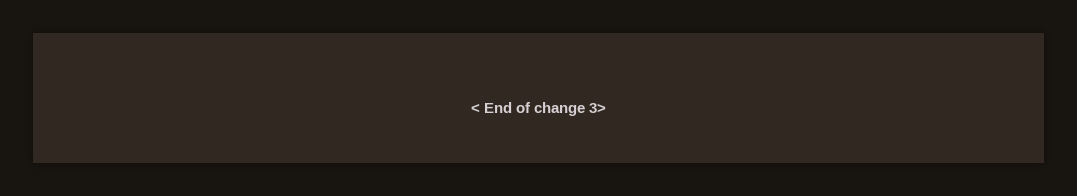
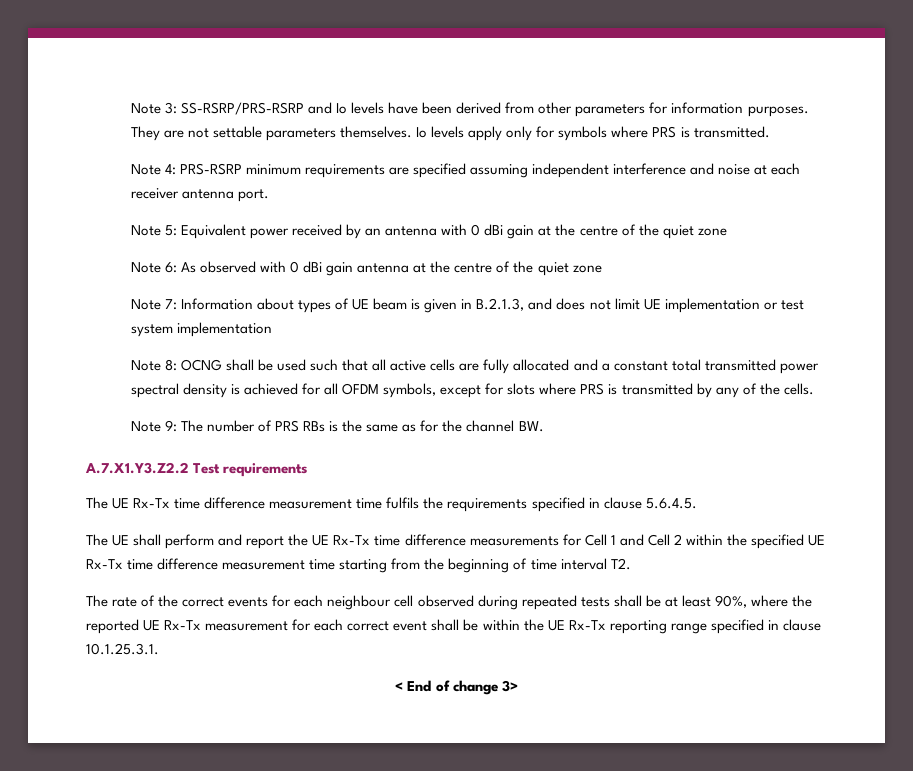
+ Note 3: SS-RSRP/PRS-RSRP and Io levels have been derived from other parameters for information purposes. They are not settable parameters themselves. Io levels apply only for symbols where PRS is transmitted.
+ Note 4: PRS-RSRP minimum requirements are specified assuming independent interference and noise at each receiver antenna port.
+ Note 5: Equivalent power received by an antenna with 0 dBi gain at the centre of the quiet zone
+ Note 6: As observed with 0 dBi gain antenna at the centre of the quiet zone
+ Note 7: Information about types of UE beam is given in B.2.1.3, and does not limit UE implementation or test system implementation
+ Note 8: OCNG shall be used such that all active cells are fully allocated and a constant total transmitted power spectral density is achieved for all OFDM symbols, except for slots where PRS is transmitted by any of the cells.
+ Note 9: The number of PRS RBs is the same as for the channel BW.
+ A.7.X1.Y3.Z2.2 Test requirements
+ The UE Rx-Tx time difference measurement time fulfils the requirements specified in clause 5.6.4.5.
+ The UE shall perform and report the UE Rx-Tx time difference measurements for Cell 1 and Cell 2 within the specified UE Rx-Tx time difference measurement time starting from the beginning of time interval T2.
+ The rate of the correct events for each neighbour cell observed during repeated tests shall be at least 90%, where the reported UE Rx-Tx measurement for each correct event shall be within the UE Rx-Tx reporting range specified in clause 10.1.25.3.1.

